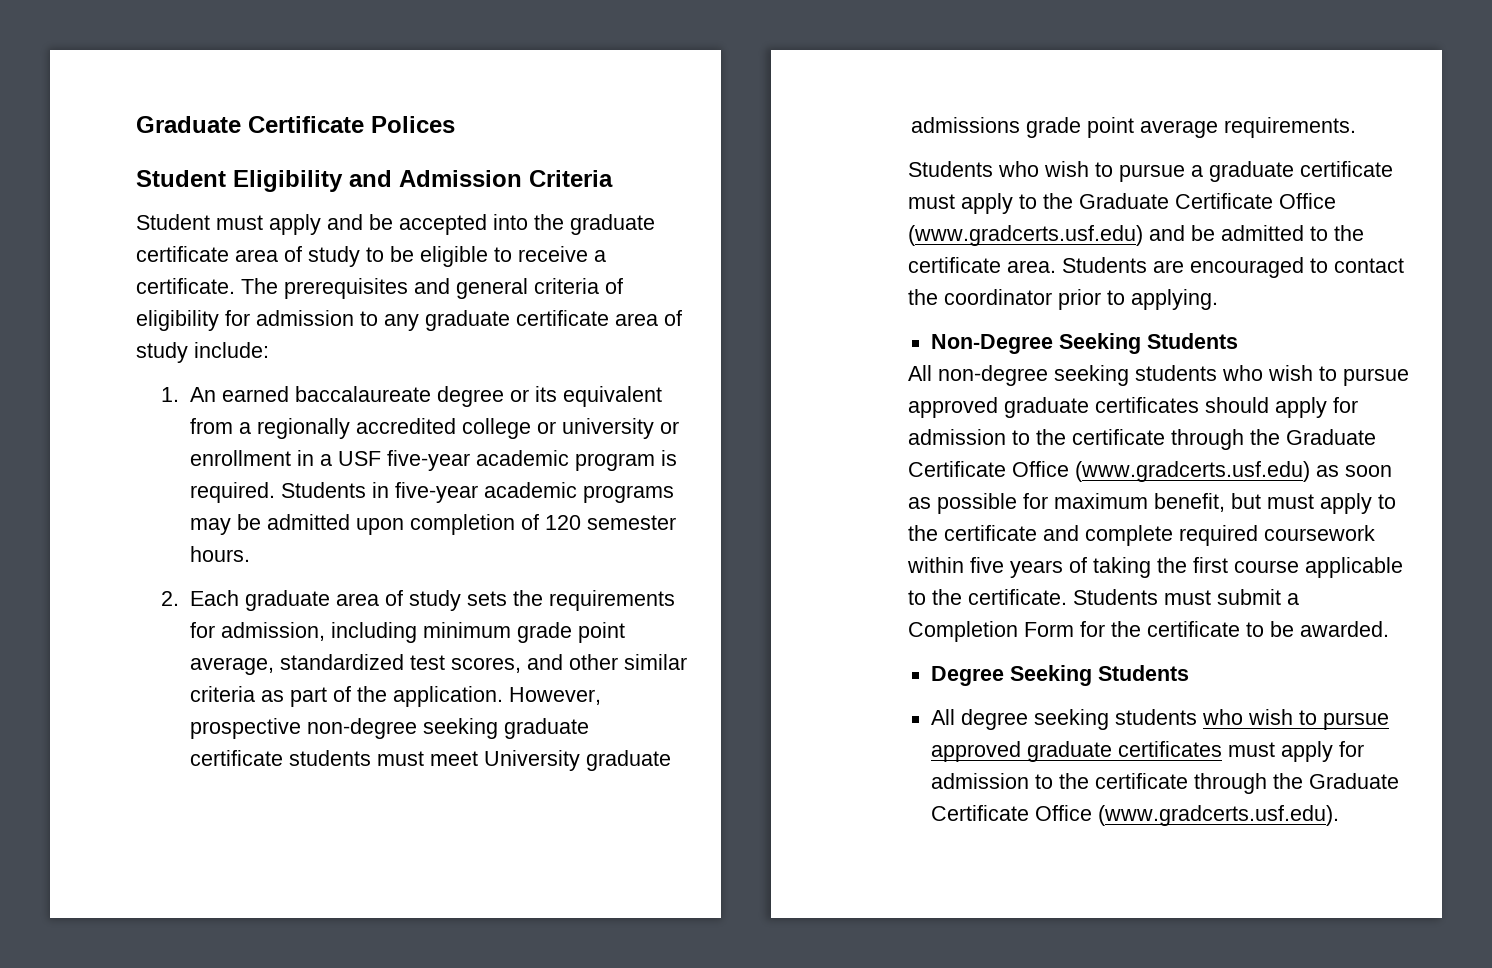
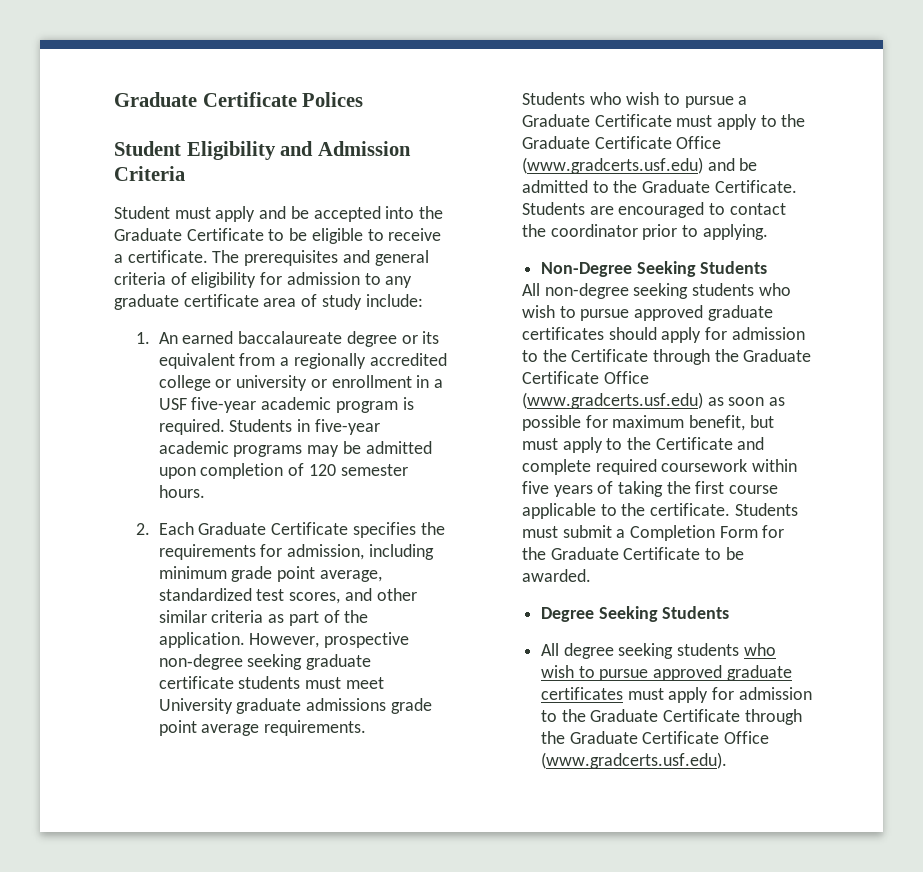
- Student must apply and be accepted into the graduate certificate area of study to be eligible to receive a certificate.
+ Student must apply and be accepted into the Graduate Certificate to be eligible to receive a certificate.
- 2. Each graduate area of study sets the requirements for admission, including minimum grade point average, standardized test scores, and other similar criteria as part of the application.
+ 2. Each Graduate Certificate specifies the requirements for admission, including minimum grade point average, standardized test scores, and other similar criteria as part of the application.
- Students who wish to pursue a graduate certificate must apply to the Graduate Certificate Office (www.gradcerts.usf.edu) and be admitted to the certificate area.
+ Students who wish to pursue a Graduate Certificate must apply to the Graduate Certificate Office (www.gradcerts.usf.edu) and be admitted to the Graduate Certificate.
- All non-degree seeking students who wish to pursue approved graduate certificates should apply for admission to the certificate through the Graduate Certificate Office (www.gradcerts.usf.edu) as soon as possible for maximum benefit, but must apply to the certificate and complete required coursework within five years of taking the first course applicable to the certificate.
+ All non-degree seeking students who wish to pursue approved graduate certificates should apply for admission to the Certificate through the Graduate Certificate Office (www.gradcerts.usf.edu) as soon as possible for maximum benefit, but must apply to the Certificate and complete required coursework within five years of taking the first course applicable to the certificate.
- Students must submit a Completion Form for the certificate to be awarded.
+ Students must submit a Completion Form for the Graduate Certificate to be awarded.
- All degree seeking students who wish to pursue approved graduate certificates must apply for admission to the certificate through the Graduate Certificate Office (www.gradcerts.usf.edu).
+ All degree seeking students who wish to pursue approved graduate certificates must apply for admission to the Graduate Certificate through the Graduate Certificate Office (www.gradcerts.usf.edu).

